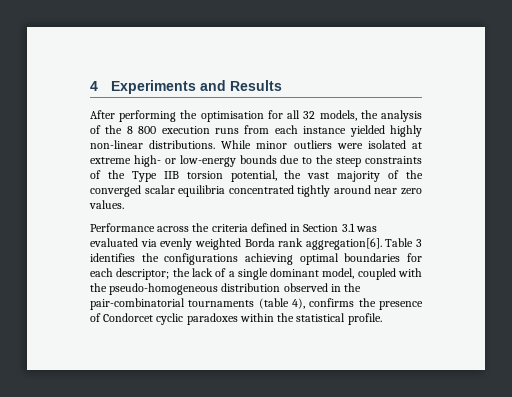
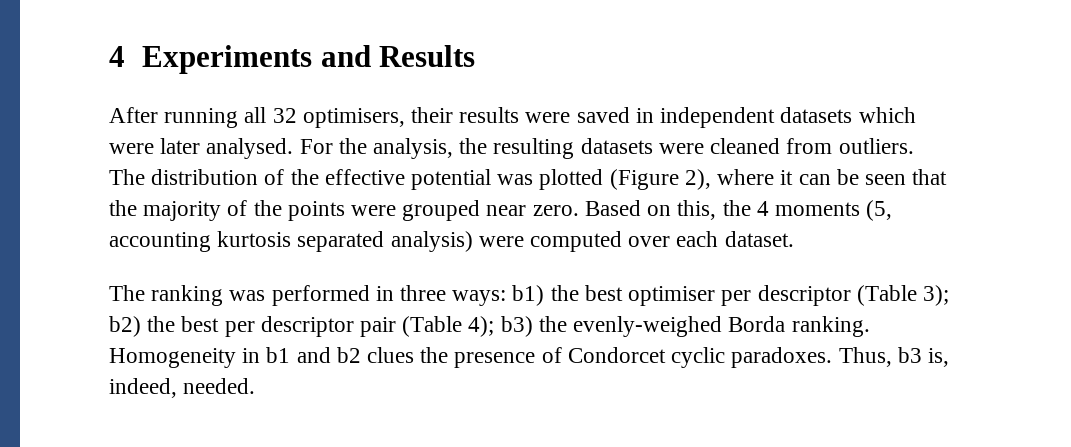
- After performing the optimisation for all 32 models, the analysis of the 8 800 execution runs from each instance yielded highly non-linear distributions. While minor outliers were isolated at extreme high- or low-energy bounds due to the steep constraints of the Type IIB torsion potential, the vast majority of the converged scalar equilibria concentrated tightly around near zero values.
- Performance across the criteria defined in Section 3.1 was evaluated via evenly weighted Borda rank aggregation[6]. Table 3 identifies the configurations achieving optimal boundaries for each descriptor; the lack of a single dominant model, coupled with the pseudo-homogeneous distribution observed in the pair-combinatorial tournaments (table 4), confirms the presence of Condorcet cyclic paradoxes within the statistical profile.
+ After running all 32 optimisers, their results were saved in independent datasets which were later analysed. For the analysis, the resulting datasets were cleaned from outliers. The distribution of the effective potential was plotted (Figure 2), where it can be seen that the majority of the points were grouped near zero. Based on this, the 4 moments (5, accounting kurtosis separated analysis) were computed over each dataset.
+ The ranking was performed in three ways: b1) the best optimiser per descriptor (Table 3); b2) the best per descriptor pair (Table 4); b3) the evenly-weighed Borda ranking. Homogeneity in b1 and b2 clues the presence of Condorcet cyclic paradoxes. Thus, b3 is, indeed, needed.

